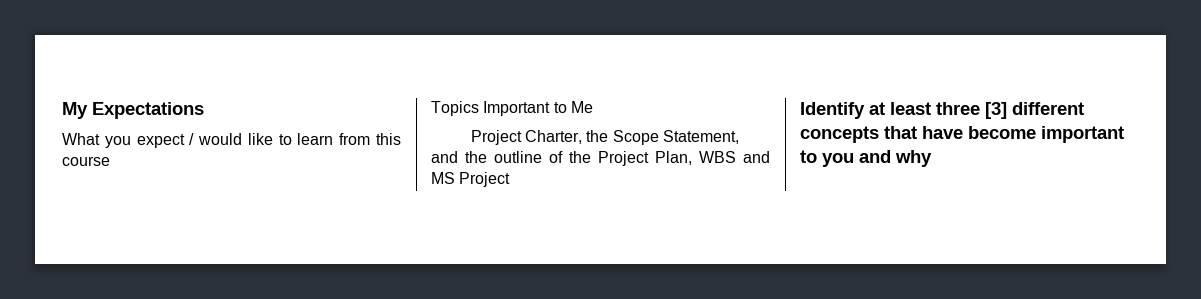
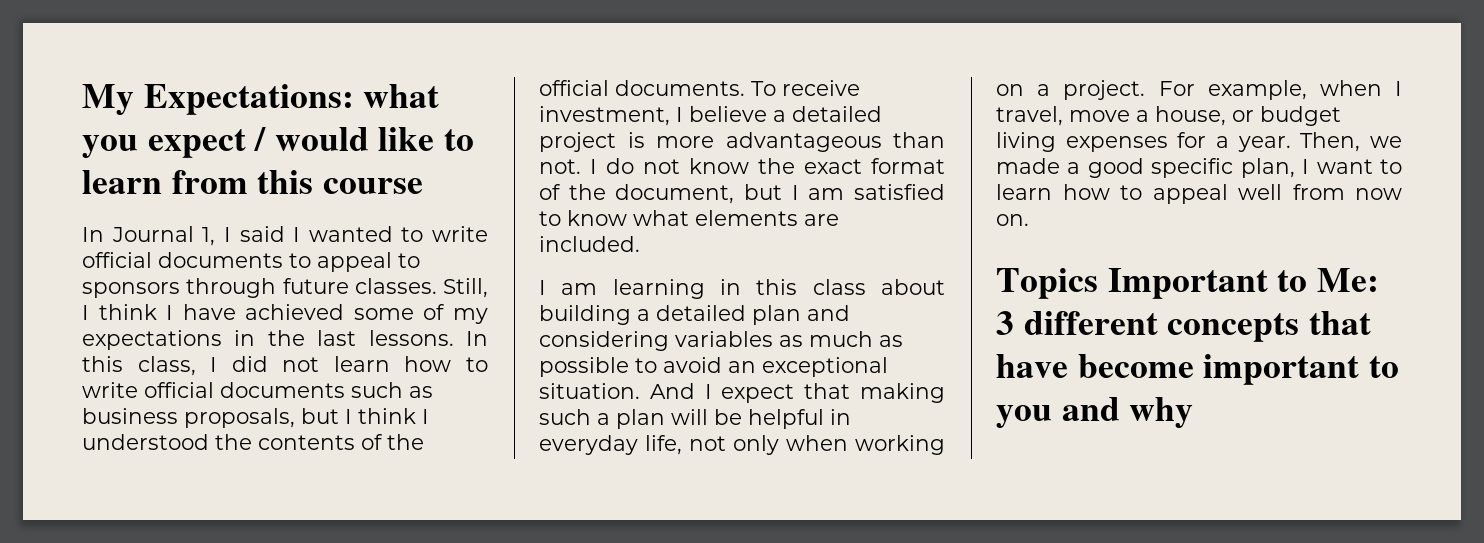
- My Expectations
- What you expect / would like to learn from this course
+ My Expectations: what you expect / would like to learn from this course
- Topics Important to Me
- Project Charter, the Scope Statement, and the outline of the Project Plan, WBS and MS Project
- Identify at least three [3] different concepts that have become important to you and why
+ In Journal 1, I said I wanted to write official documents to appeal to sponsors through future classes. Still, I think I have achieved some of my expectations in the last lessons. In this class, I did not learn how to write official documents such as business proposals, but I think I understood the contents of the official documents. To receive investment, I believe a detailed project is more advantageous than not. I do not know the exact format of the document, but I am satisfied to know what elements are included.
+ I am learning in this class about building a detailed plan and considering variables as much as possible to avoid an exceptional situation. And I expect that making such a plan will be helpful in everyday life, not only when working on a project. For example, when I travel, move a house, or budget living expenses for a year. Then, we made a good specific plan, I want to learn how to appeal well from now on.
+ Topics Important to Me: 3 different concepts that have become important to you and why

